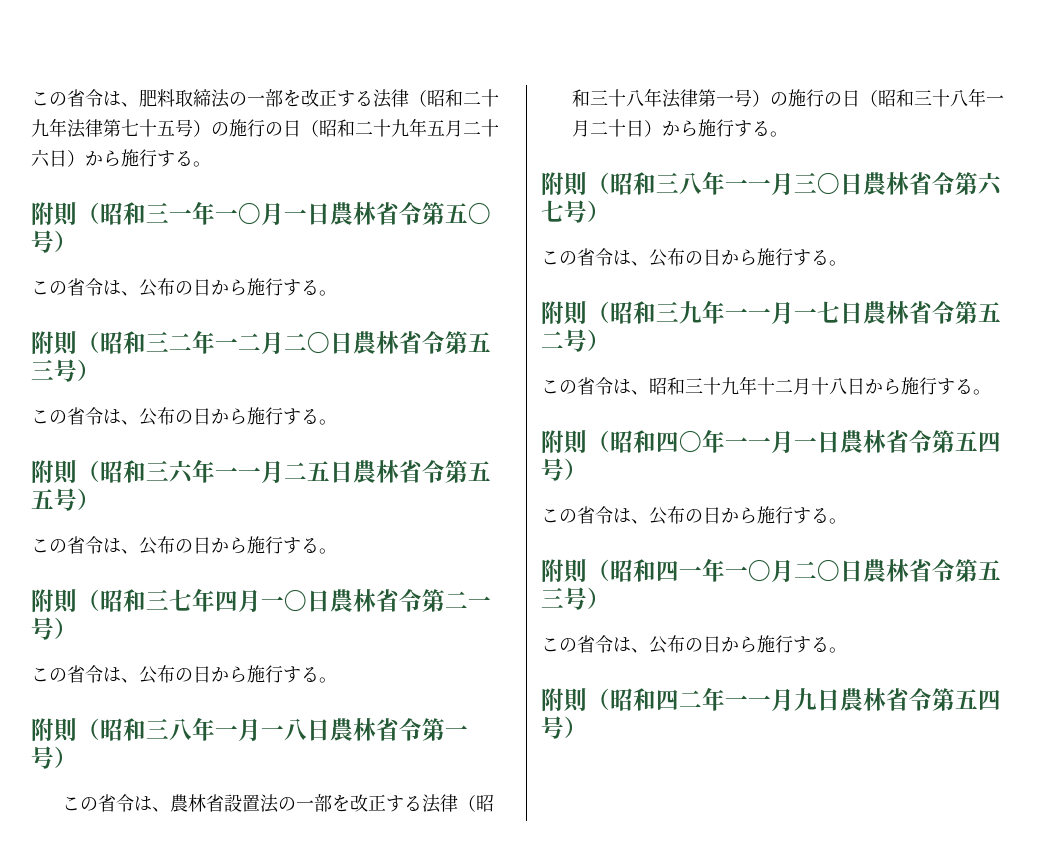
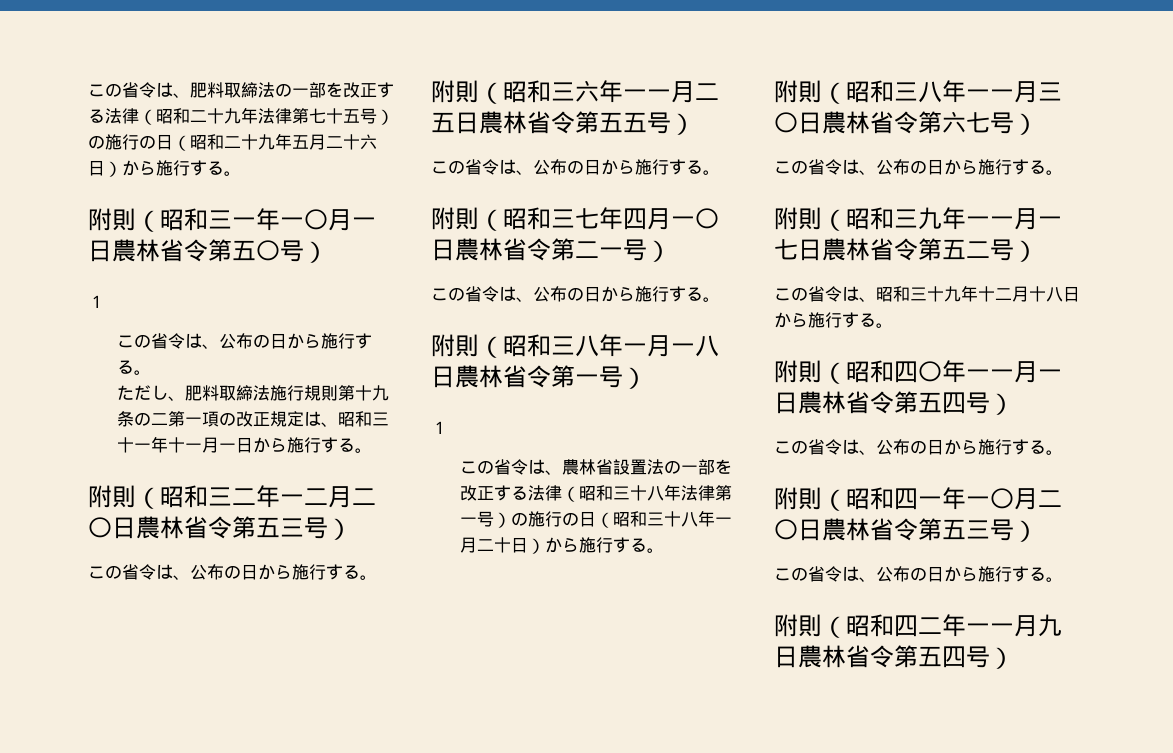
  附則（昭和三一年一〇月一日農林省令第五〇号）
+ １
  この省令は、公布の日から施行する。
+ ただし、肥料取締法施行規則第十九条の二第一項の改正規定は、昭和三十一年十一月一日から施行する。
  附則（昭和三八年一月一八日農林省令第一号）
+ １

